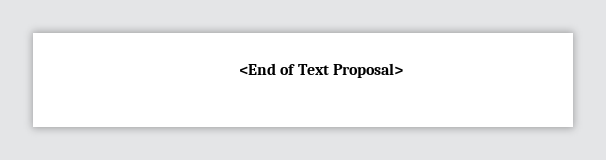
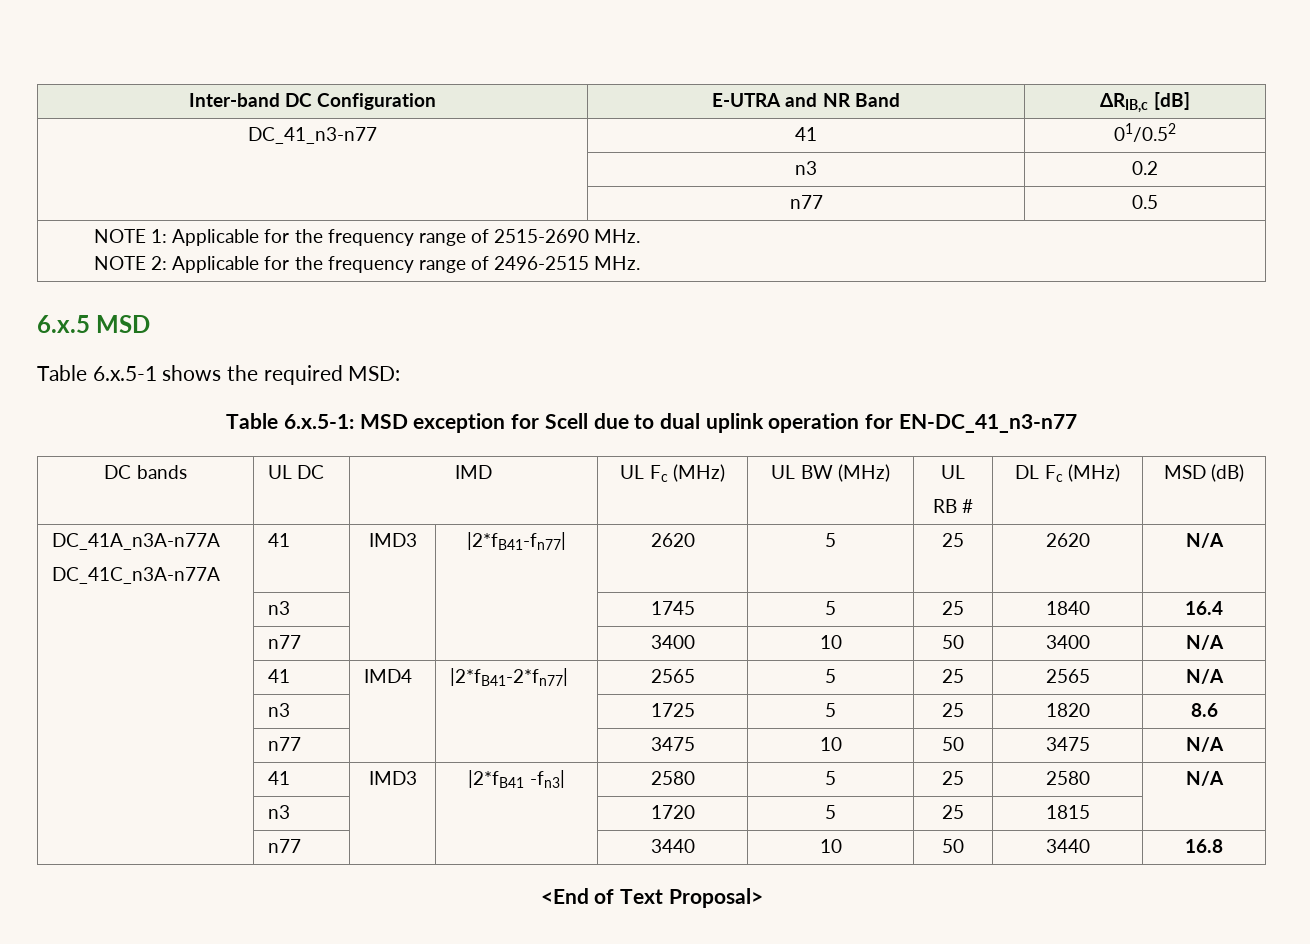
+ Inter-band DC Configuration | E-UTRA and NR Band | ΔRIB,c [dB]
+ DC_41_n3-n77 | 41 | 01/0.52
+ | n3 | 0.2
+ | n77 | 0.5
+ NOTE 1: Applicable for the frequency range of 2515-2690 MHz.
+ NOTE 2: Applicable for the frequency range of 2496-2515 MHz.
+ 6.x.5 MSD
+ Table 6.x.5-1 shows the required MSD:
+ Table 6.x.5-1: MSD exception for Scell due to dual uplink operation for EN-DC_41_n3-n77
+ DC bands | UL DC | IMD | UL Fc (MHz) | UL BW (MHz) | UL
+ RB # | DL Fc (MHz) | MSD (dB)
+ DC_41A_n3A-n77A
+ DC_41C_n3A-n77A | 41 | IMD3 | |2*fB41-fn77| | 2620 | 5 | 25 | 2620 | N/A
+ | n3 | | | 1745 | 5 | 25 | 1840 | 16.4
+ | n77 | | | 3400 | 10 | 50 | 3400 | N/A
+ | 41 | IMD4 | |2*fB41-2*fn77| | 2565 | 5 | 25 | 2565 | N/A
+ | n3 | | | 1725 | 5 | 25 | 1820 | 8.6
+ | n77 | | | 3475 | 10 | 50 | 3475 | N/A
+ | 41 | IMD3 | |2*fB41 -fn3| | 2580 | 5 | 25 | 2580 | N/A
+ | n3 | | | 1720 | 5 | 25 | 1815 |
+ | n77 | | | 3440 | 10 | 50 | 3440 | 16.8

